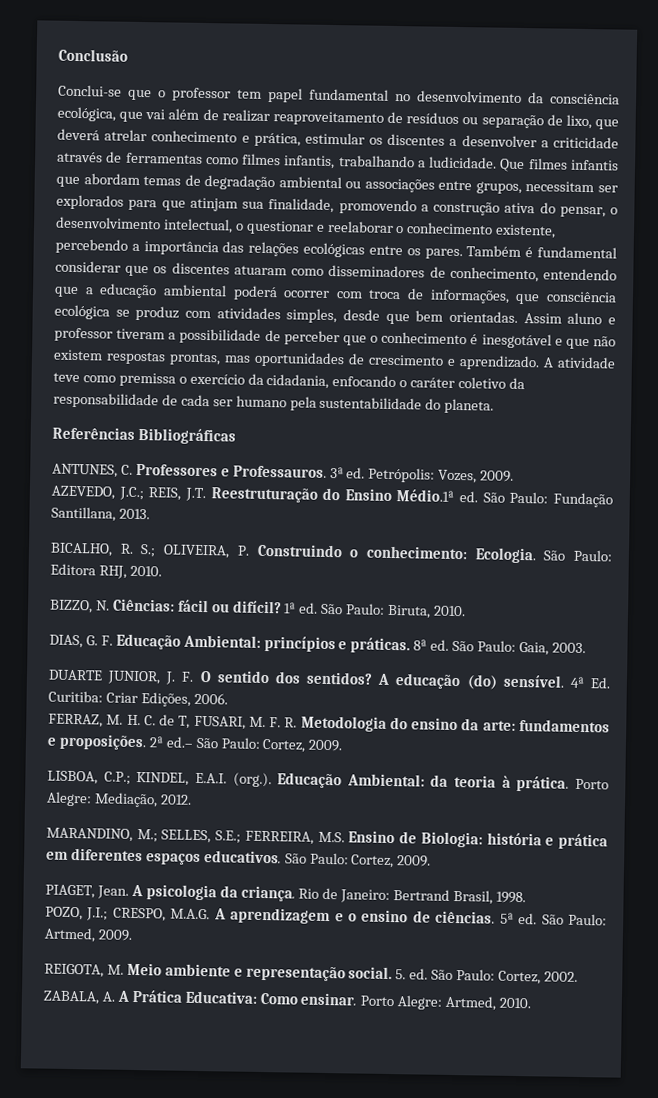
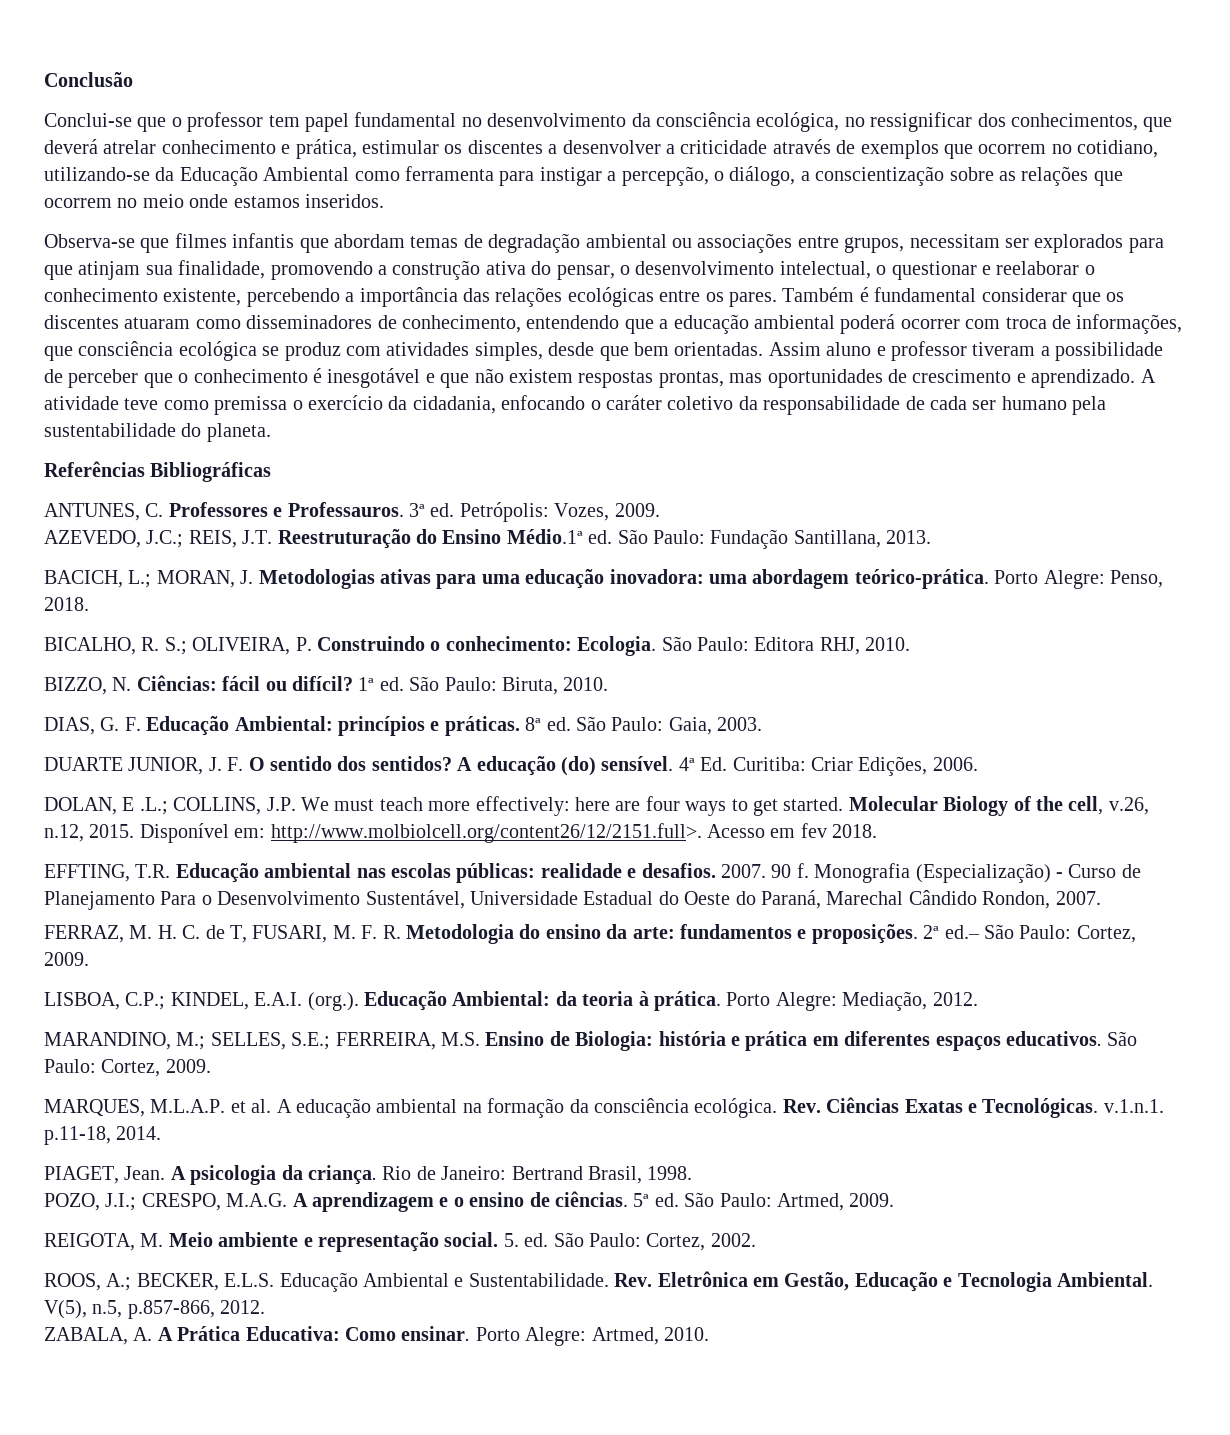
- Conclui-se que o professor tem papel fundamental no desenvolvimento da consciência ecológica, que vai além de realizar reaproveitamento de resíduos ou separação de lixo, que deverá atrelar conhecimento e prática, estimular os discentes a desenvolver a criticidade através de ferramentas como filmes infantis, trabalhando a ludicidade. Que filmes infantis que abordam temas de degradação ambiental ou associações entre grupos, necessitam ser explorados para que atinjam sua finalidade, promovendo a construção ativa do pensar, o desenvolvimento intelectual, o questionar e reelaborar o conhecimento existente, percebendo a importância das relações ecológicas entre os pares.
+ Conclui-se que o professor tem papel fundamental no desenvolvimento da consciência ecológica, no ressignificar dos conhecimentos, que deverá atrelar conhecimento e prática, estimular os discentes a desenvolver a criticidade através de exemplos que ocorrem no cotidiano, utilizando-se da Educação Ambiental como ferramenta para instigar a percepção, o diálogo, a conscientização sobre as relações que ocorrem no meio onde estamos inseridos.
+ Observa-se que filmes infantis que abordam temas de degradação ambiental ou associações entre grupos, necessitam ser explorados para que atinjam sua finalidade, promovendo a construção ativa do pensar, o desenvolvimento intelectual, o questionar e reelaborar o conhecimento existente, percebendo a importância das relações ecológicas entre os pares.
+ BACICH, L.; MORAN, J. Metodologias ativas para uma educação inovadora: uma abordagem teórico-prática. Porto Alegre: Penso, 2018.
+ DOLAN, E .L.; COLLINS, J.P. We must teach more effectively: here are four ways to get started. Molecular Biology of the cell, v.26, n.12, 2015. Disponível em: http://www.molbiolcell.org/content26/12/2151.full>. Acesso em fev 2018.
+ EFFTING, T.R. Educação ambiental nas escolas públicas: realidade e desafios. 2007. 90 f. Monografia (Especialização) - Curso de Planejamento Para o Desenvolvimento Sustentável, Universidade Estadual do Oeste do Paraná, Marechal Cândido Rondon, 2007.
+ MARQUES, M.L.A.P. et al. A educação ambiental na formação da consciência ecológica. Rev. Ciências Exatas e Tecnológicas. v.1.n.1. p.11-18, 2014.
+ ROOS, A.; BECKER, E.L.S. Educação Ambiental e Sustentabilidade. Rev. Eletrônica em Gestão, Educação e Tecnologia Ambiental. V(5), n.5, p.857-866, 2012.

